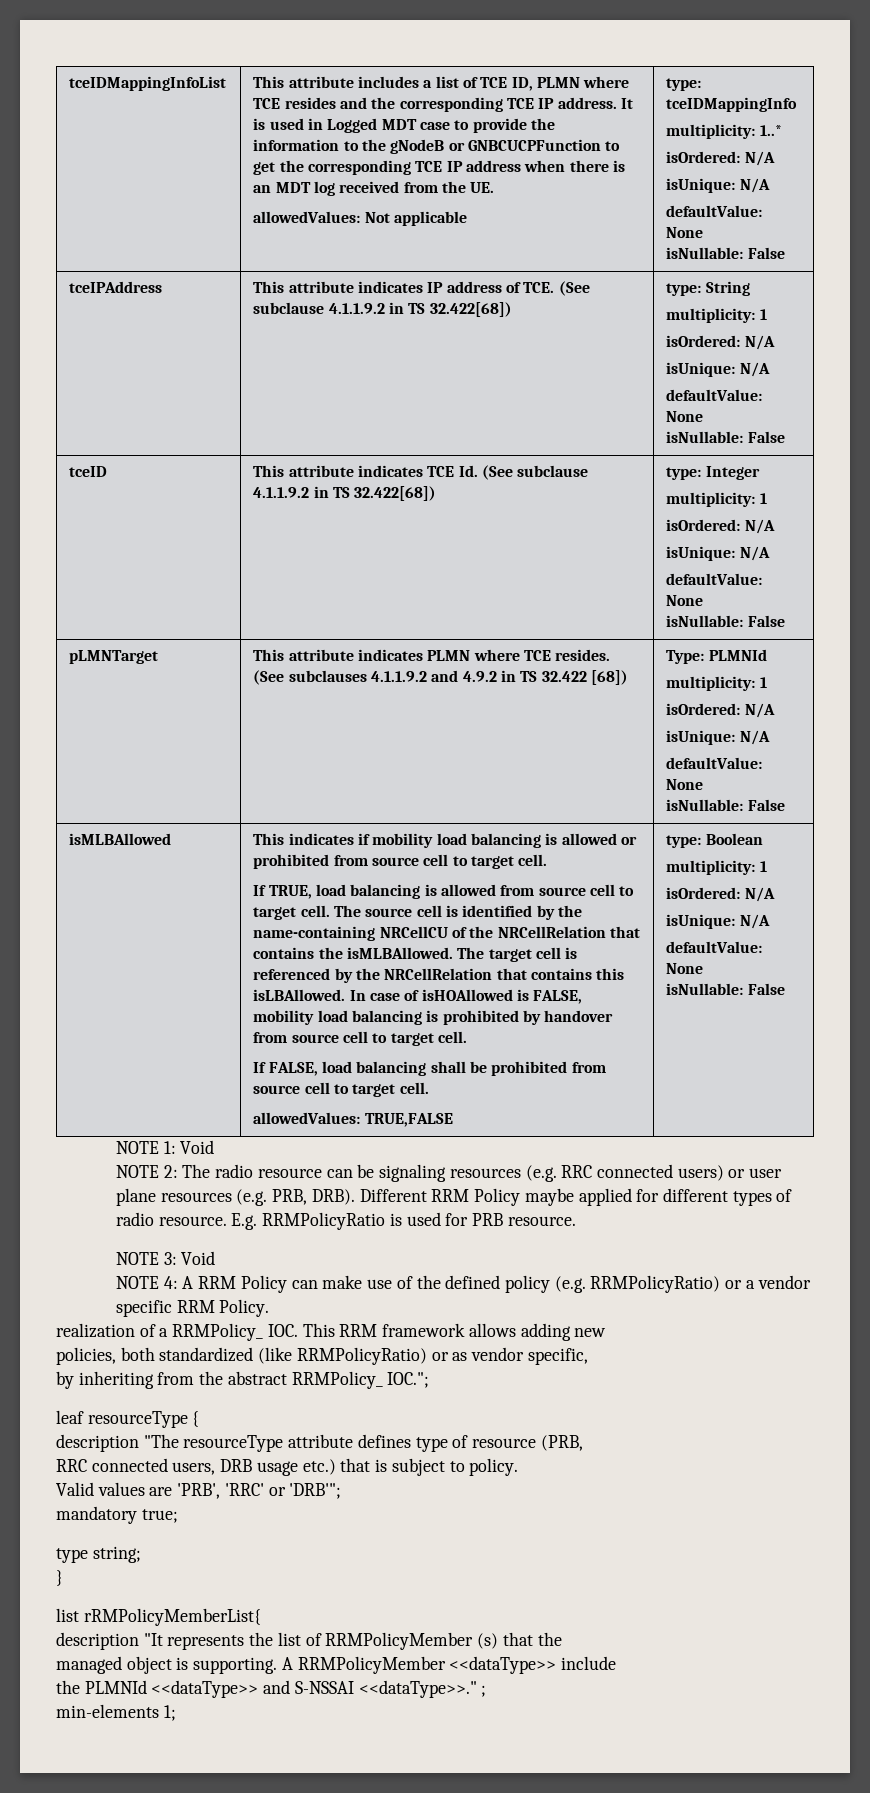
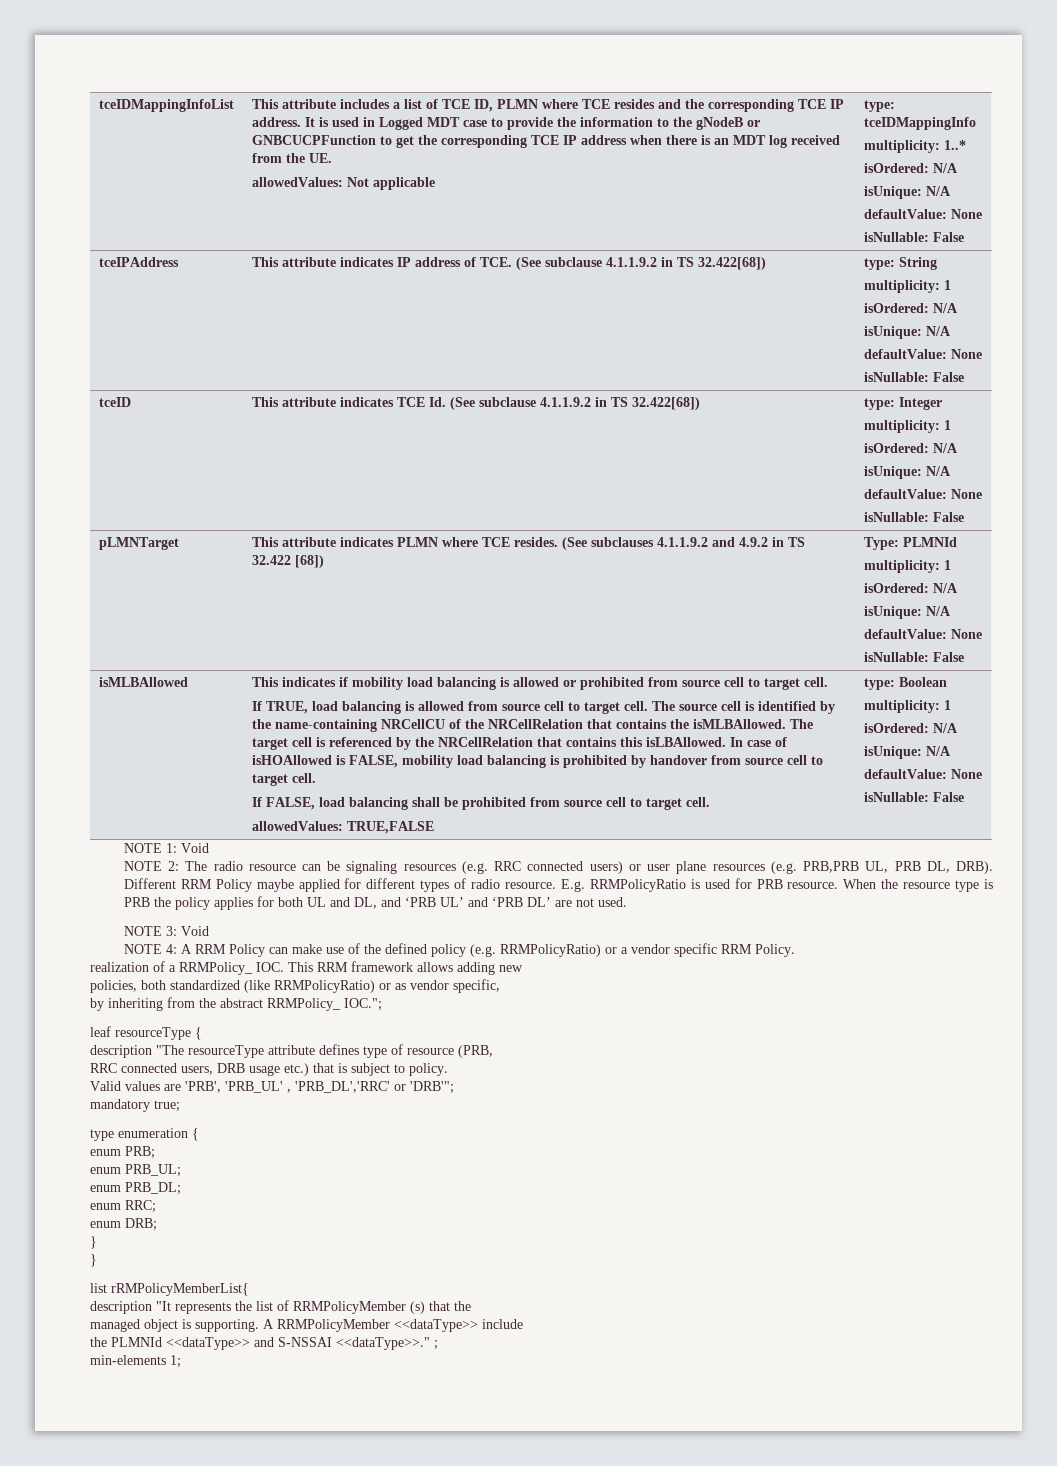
- NOTE 2: The radio resource can be signaling resources (e.g. RRC connected users) or user plane resources (e.g. PRB, DRB).
+ NOTE 2: The radio resource can be signaling resources (e.g. RRC connected users) or user plane resources (e.g. PRB,PRB UL, PRB DL, DRB).
+ When the resource type is PRB the policy applies for both UL and DL, and ‘PRB UL’ and ‘PRB DL’ are not used.
- Valid values are 'PRB', 'RRC' or 'DRB'";
+ Valid values are 'PRB', 'PRB_UL' , 'PRB_DL','RRC' or 'DRB'";
- type string;
+ type enumeration {
+ enum PRB;
+ enum PRB_UL;
+ enum PRB_DL;
+ enum RRC;
+ enum DRB;
+ }

